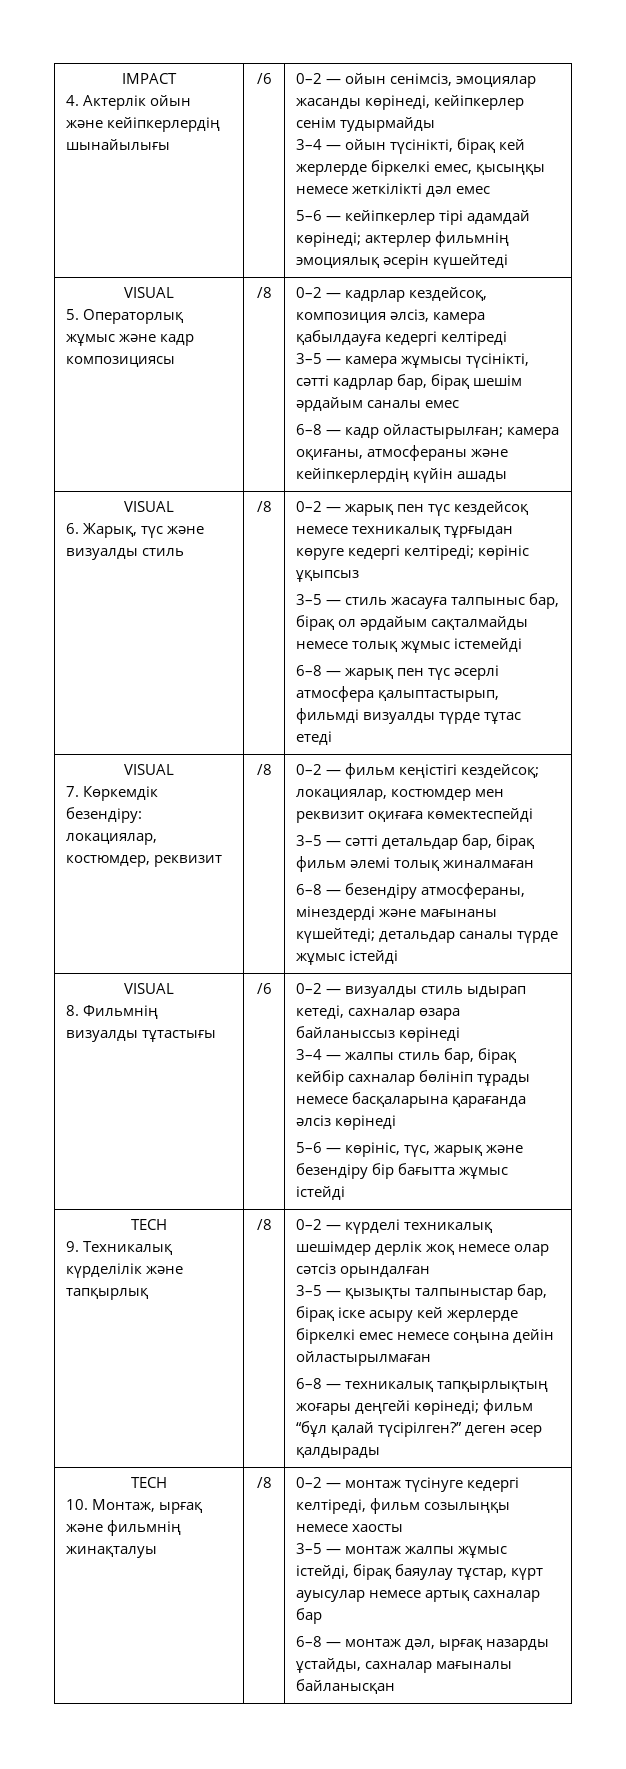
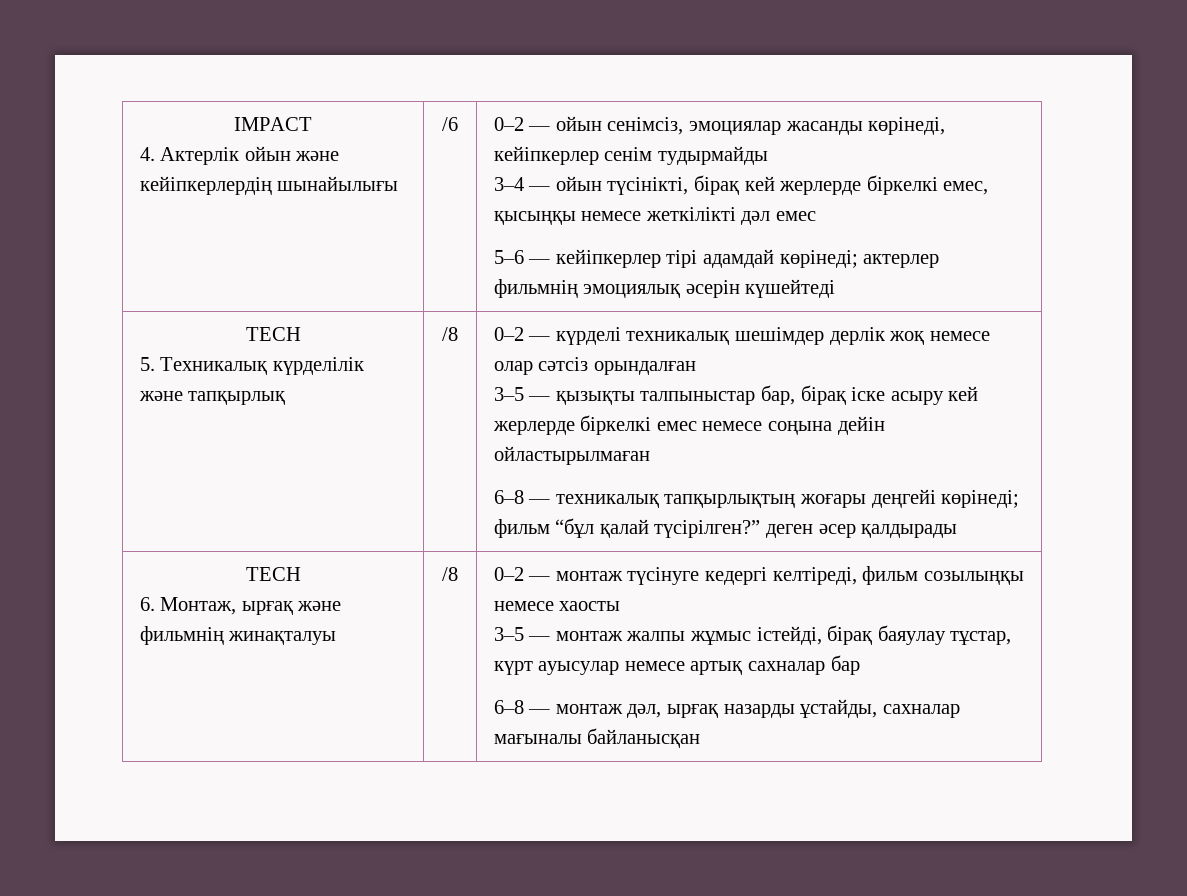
  5–6 — кейіпкерлер тірі адамдай көрінеді; актерлер фильмнің эмоциялық әсерін күшейтеді
- VISUAL
+ TECH
- 5. Операторлық жұмыс және кадр композициясы | /8 | 0–2 — кадрлар кездейсоқ, композиция әлсіз, камера қабылдауға кедергі келтіреді
- 3–5 — камера жұмысы түсінікті, сәтті кадрлар бар, бірақ шешім әрдайым саналы емес
- 6–8 — кадр ойластырылған; камера оқиғаны, атмосфераны және кейіпкерлердің күйін ашады
- VISUAL
- 6. Жарық, түс және визуалды стиль | /8 | 0–2 — жарық пен түс кездейсоқ немесе техникалық тұрғыдан көруге кедергі келтіреді; көрініс ұқыпсыз
- 3–5 — стиль жасауға талпыныс бар, бірақ ол әрдайым сақталмайды немесе толық жұмыс істемейді
- 6–8 — жарық пен түс әсерлі атмосфера қалыптастырып, фильмді визуалды түрде тұтас етеді
- VISUAL
- 7. Көркемдік безендіру: локациялар, костюмдер, реквизит | /8 | 0–2 — фильм кеңістігі кездейсоқ; локациялар, костюмдер мен реквизит оқиғаға көмектеспейді
- 3–5 — сәтті детальдар бар, бірақ фильм әлемі толық жиналмаған
- 6–8 — безендіру атмосфераны, мінездерді және мағынаны күшейтеді; детальдар саналы түрде жұмыс істейді
- VISUAL
- 8. Фильмнің визуалды тұтастығы | /6 | 0–2 — визуалды стиль ыдырап кетеді, сахналар өзара байланыссыз көрінеді
- 3–4 — жалпы стиль бар, бірақ кейбір сахналар бөлініп тұрады немесе басқаларына қарағанда әлсіз көрінеді
- 5–6 — көрініс, түс, жарық және безендіру бір бағытта жұмыс істейді
- TECH
- 9. Техникалық күрделілік және тапқырлық
+ 5. Техникалық күрделілік және тапқырлық
- 10. Монтаж, ырғақ және фильмнің жинақталуы
+ 6. Монтаж, ырғақ және фильмнің жинақталуы

